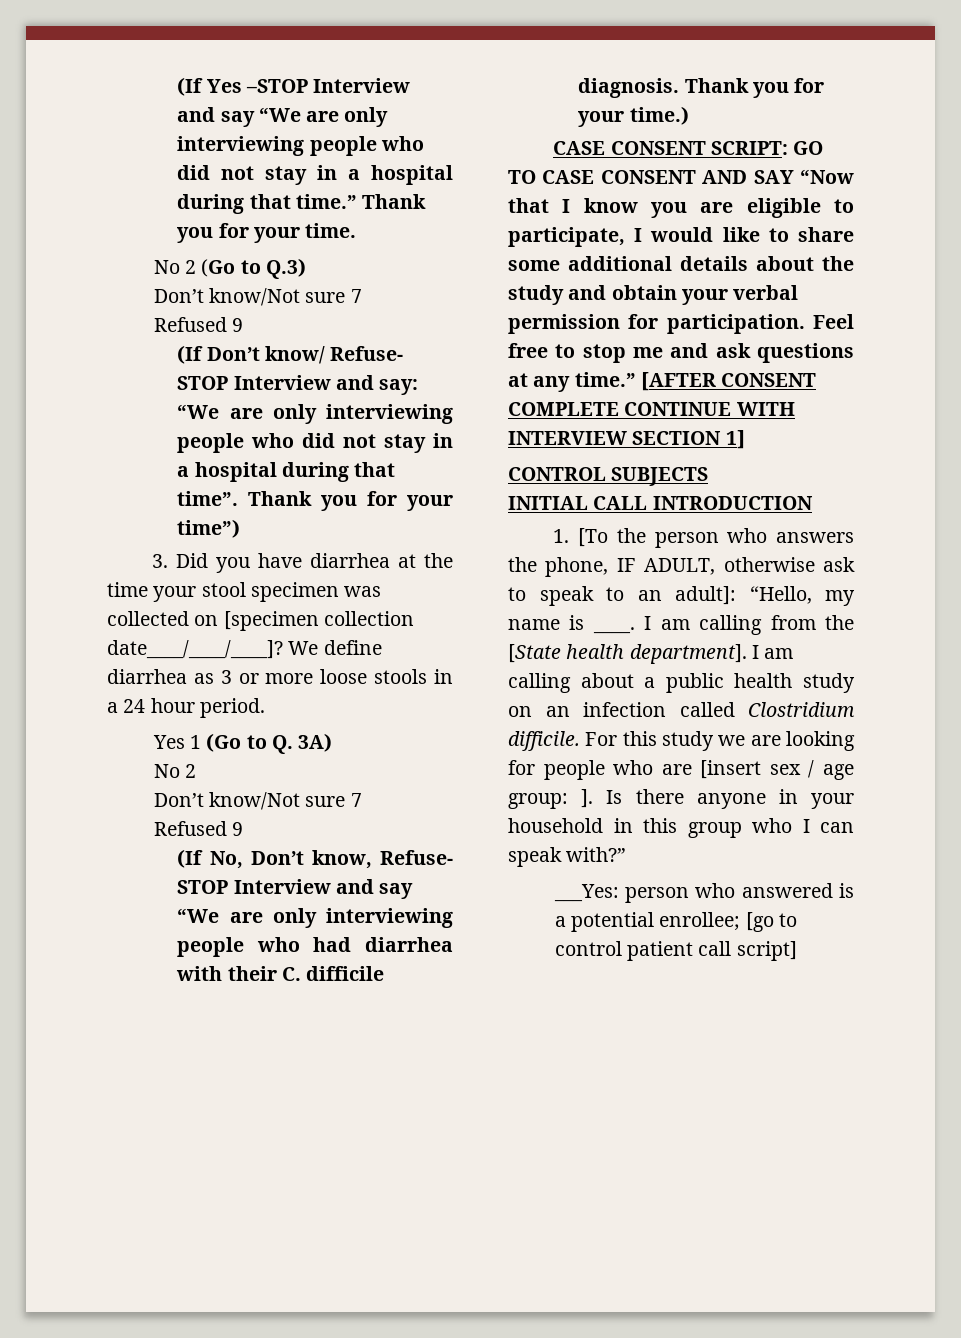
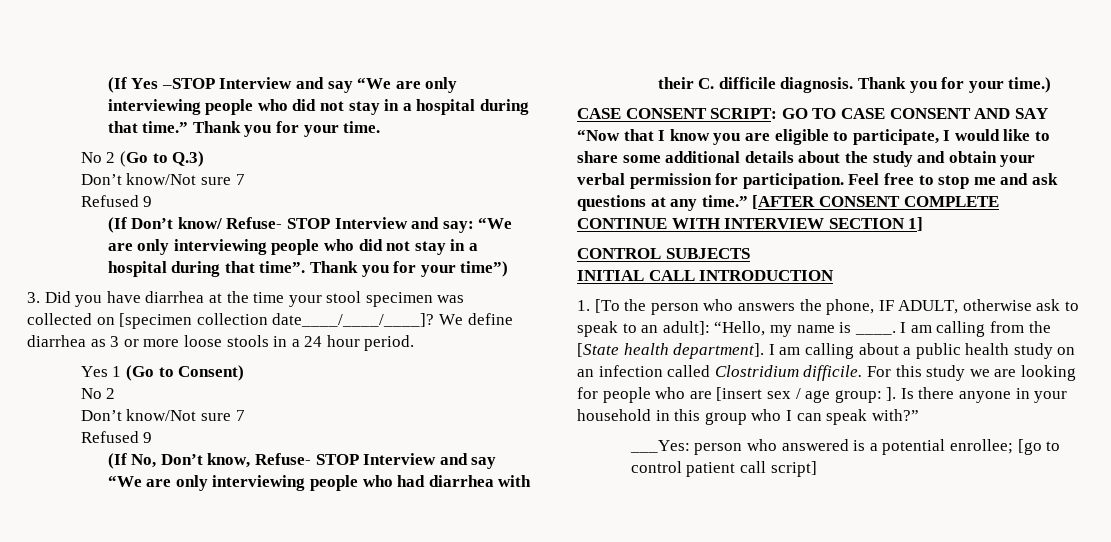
- Yes 1 (Go to Q. 3A)
+ Yes 1 (Go to Consent)

